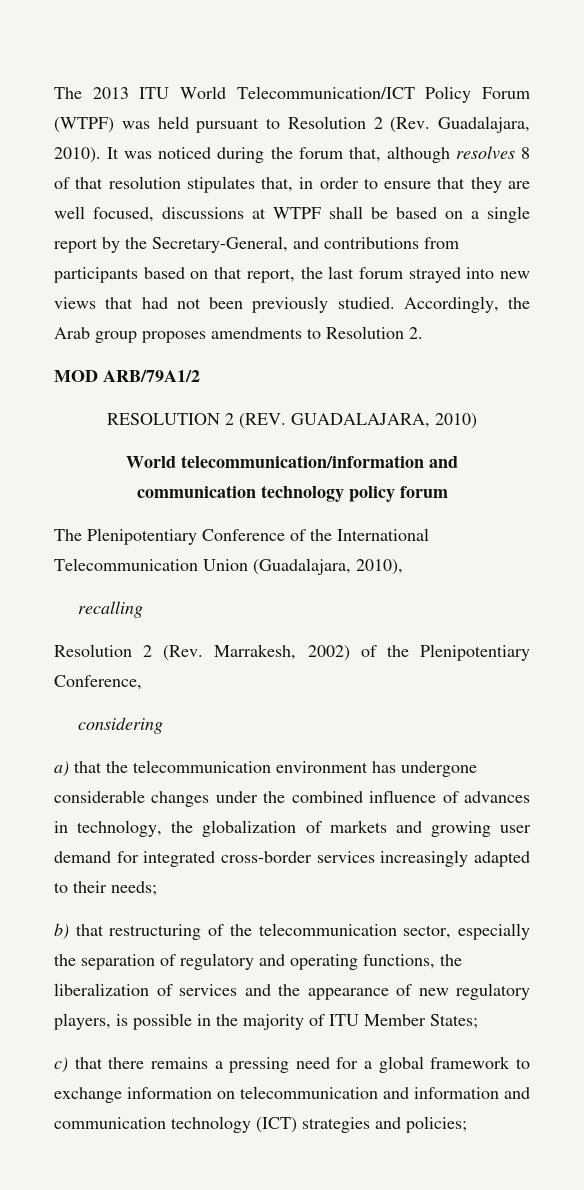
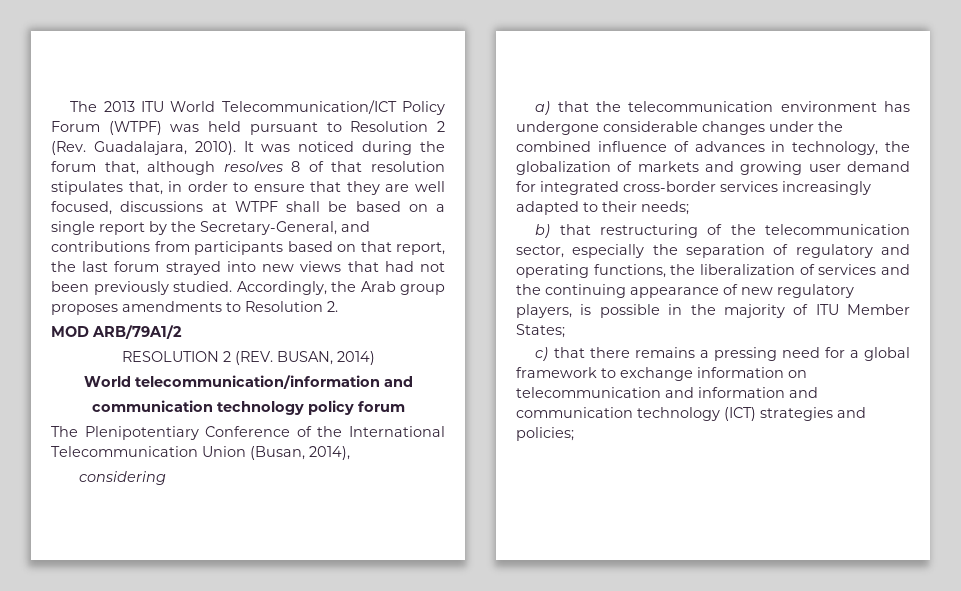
- RESOLUTION 2 (REV. GUADALAJARA, 2010)
+ RESOLUTION 2 (REV. BUSAN, 2014)
- The Plenipotentiary Conference of the International Telecommunication Union (Guadalajara, 2010),
- recalling
- Resolution 2 (Rev. Marrakesh, 2002) of the Plenipotentiary Conference,
+ The Plenipotentiary Conference of the International Telecommunication Union (Busan, 2014),
- b) that restructuring of the telecommunication sector, especially the separation of regulatory and operating functions, the liberalization of services and the appearance of new regulatory players, is possible in the majority of ITU Member States;
+ b) that restructuring of the telecommunication sector, especially the separation of regulatory and operating functions, the liberalization of services and the continuing appearance of new regulatory players, is possible in the majority of ITU Member States;

